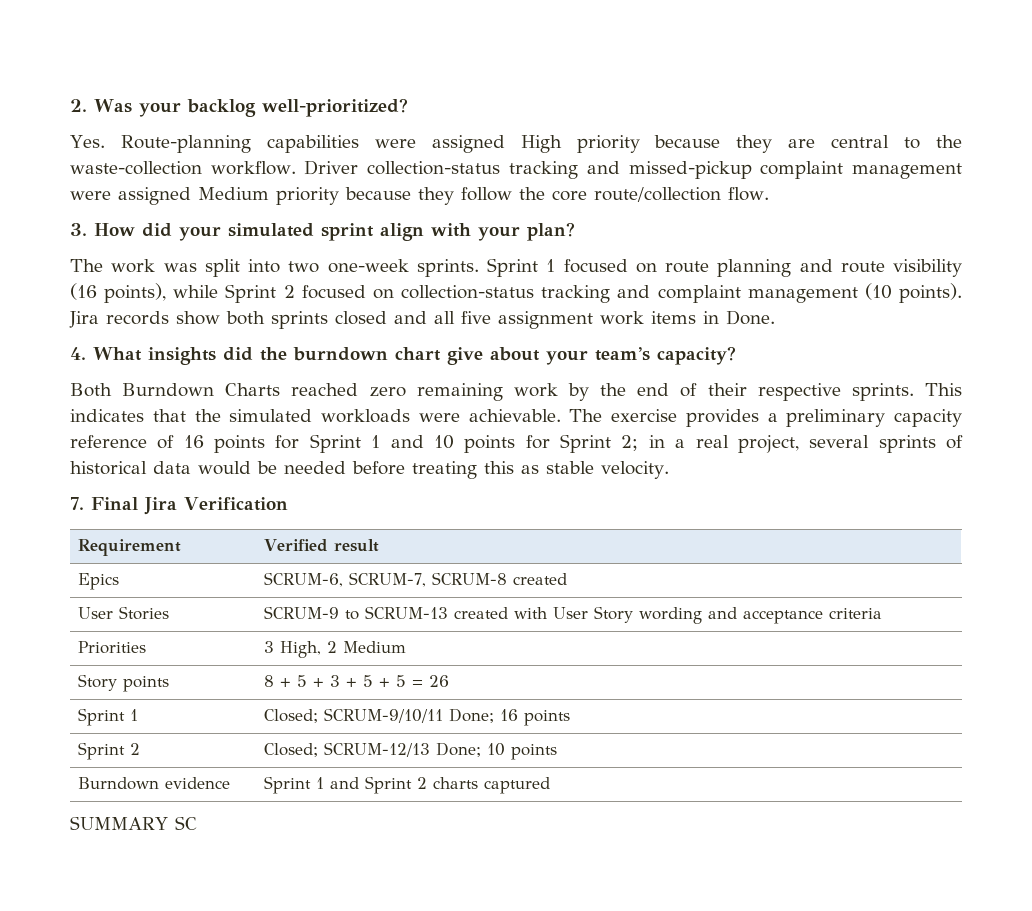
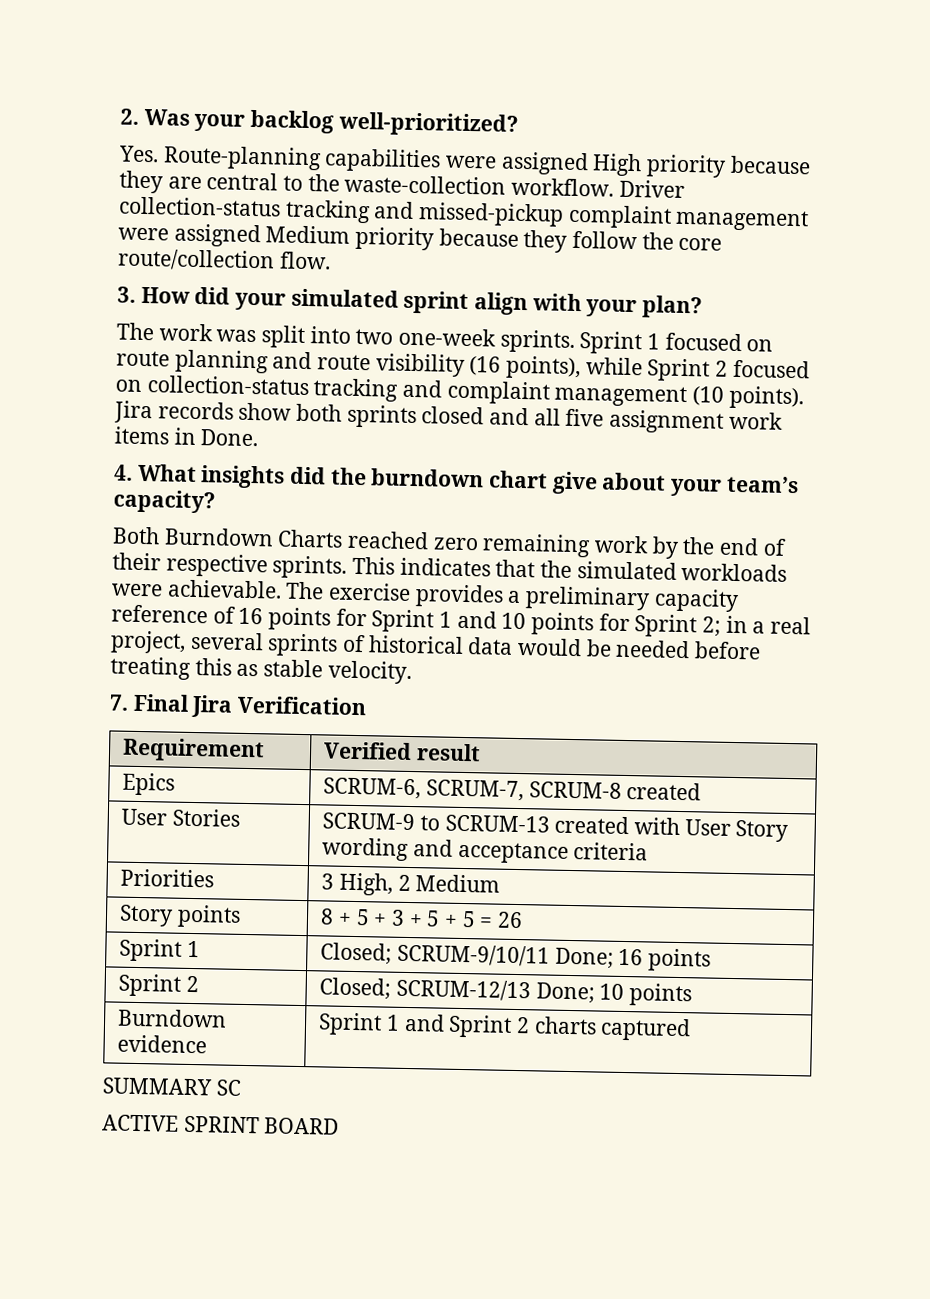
+ ACTIVE SPRINT BOARD

